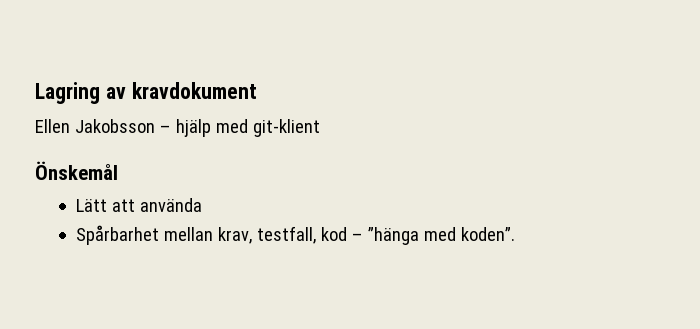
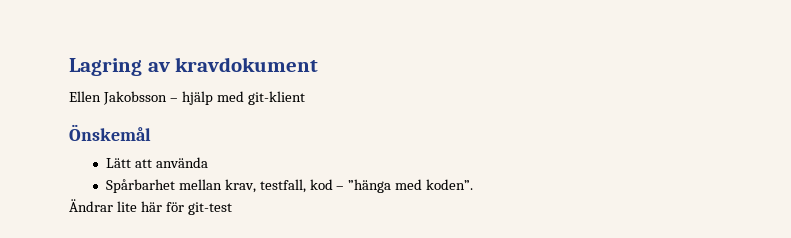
+ Ändrar lite här för git-test

